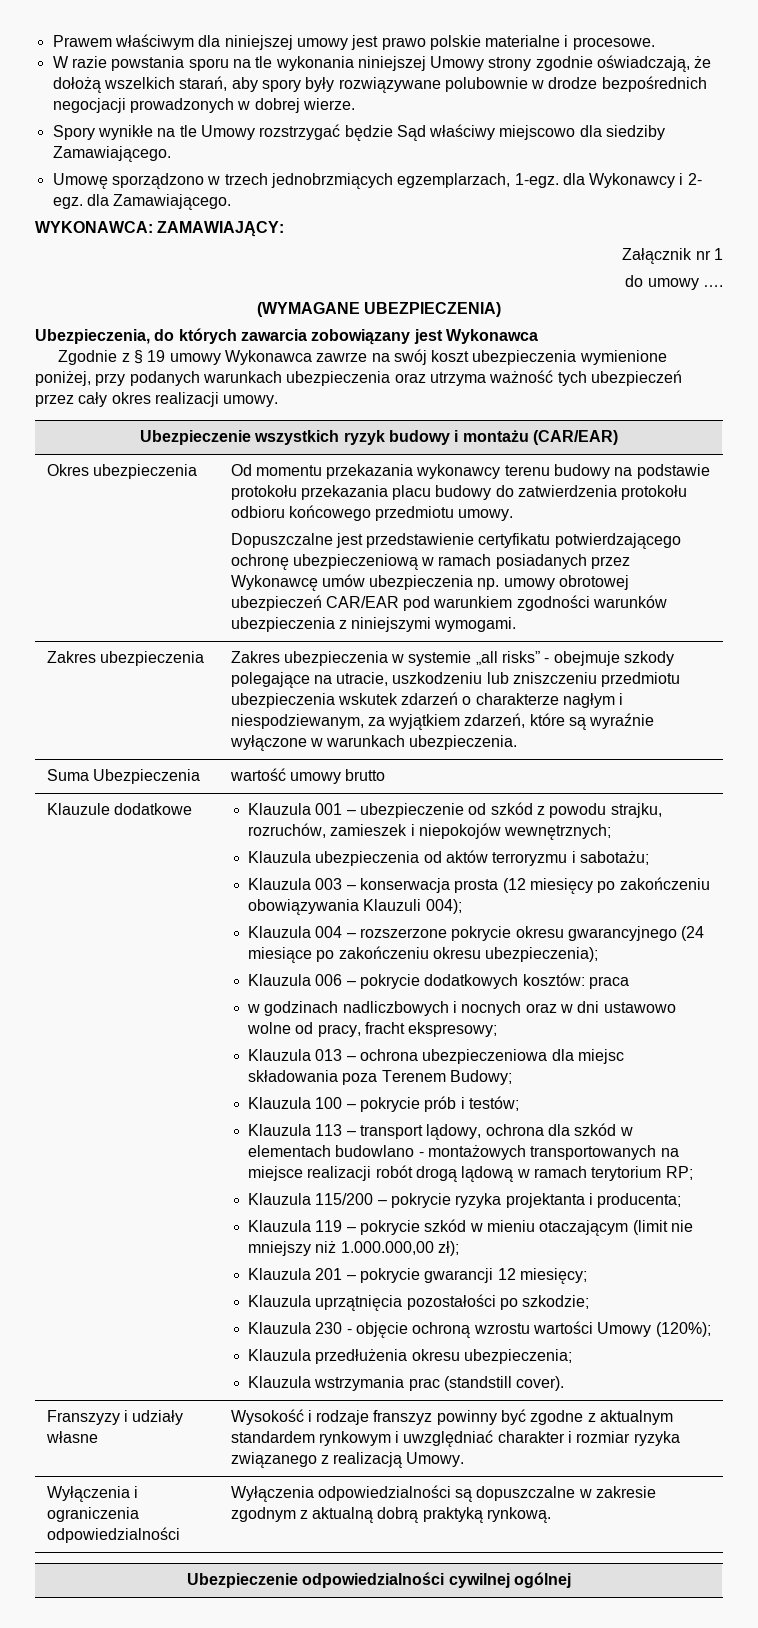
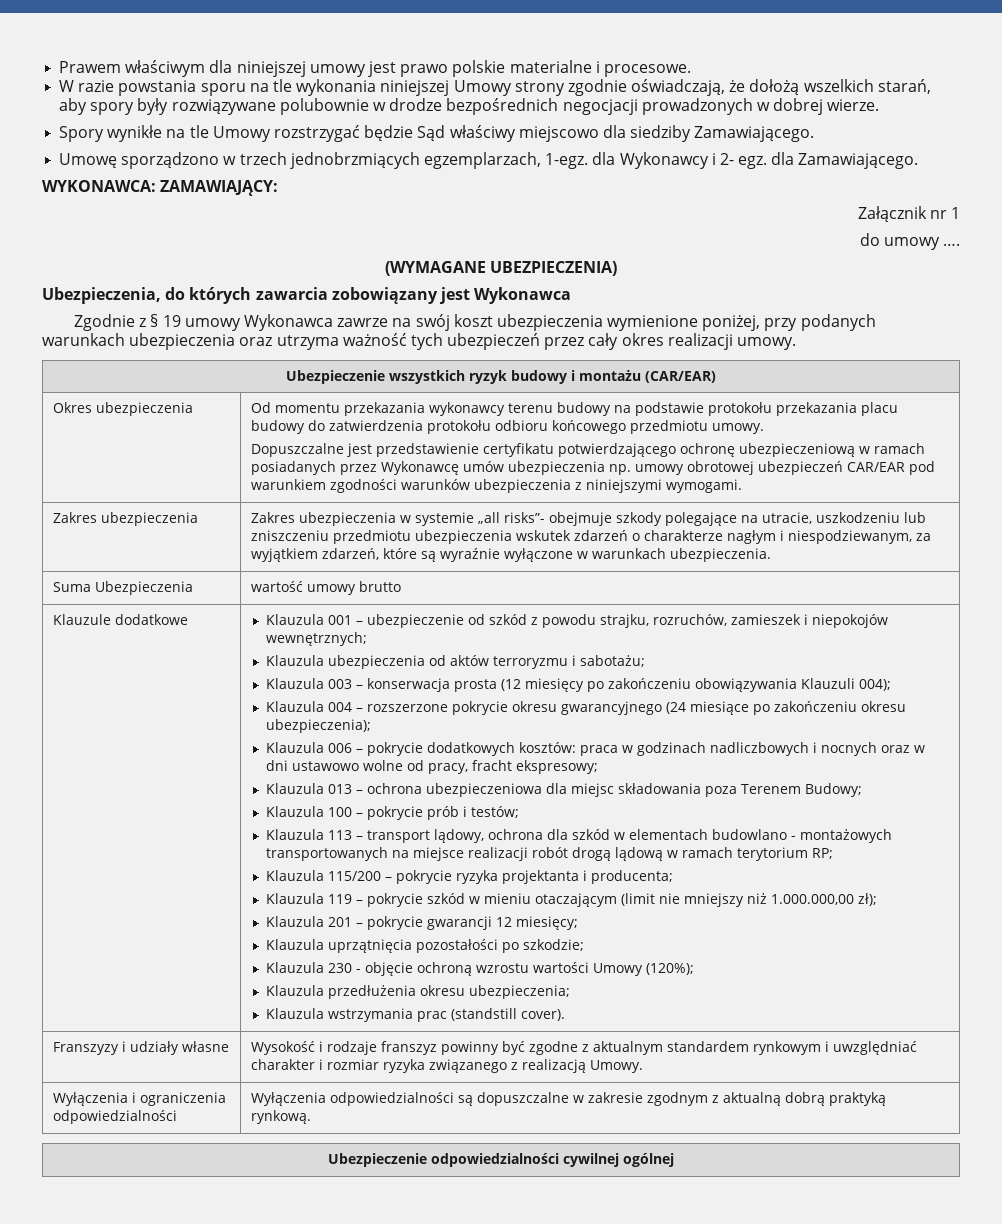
- Zakres ubezpieczenia | Zakres ubezpieczenia w systemie „all risks” - obejmuje szkody polegające na utracie, uszkodzeniu lub zniszczeniu przedmiotu ubezpieczenia wskutek zdarzeń o charakterze nagłym i niespodziewanym, za wyjątkiem zdarzeń, które są wyraźnie wyłączone w warunkach ubezpieczenia.
+ Zakres ubezpieczenia | Zakres ubezpieczenia w systemie „all risks”- obejmuje szkody polegające na utracie, uszkodzeniu lub zniszczeniu przedmiotu ubezpieczenia wskutek zdarzeń o charakterze nagłym i niespodziewanym, za wyjątkiem zdarzeń, które są wyraźnie wyłączone w warunkach ubezpieczenia.
- Klauzula 006 – pokrycie dodatkowych kosztów: praca
- w godzinach nadliczbowych i nocnych oraz w dni ustawowo wolne od pracy, fracht ekspresowy;
+ Klauzula 006 – pokrycie dodatkowych kosztów: praca w godzinach nadliczbowych i nocnych oraz w dni ustawowo wolne od pracy, fracht ekspresowy;

